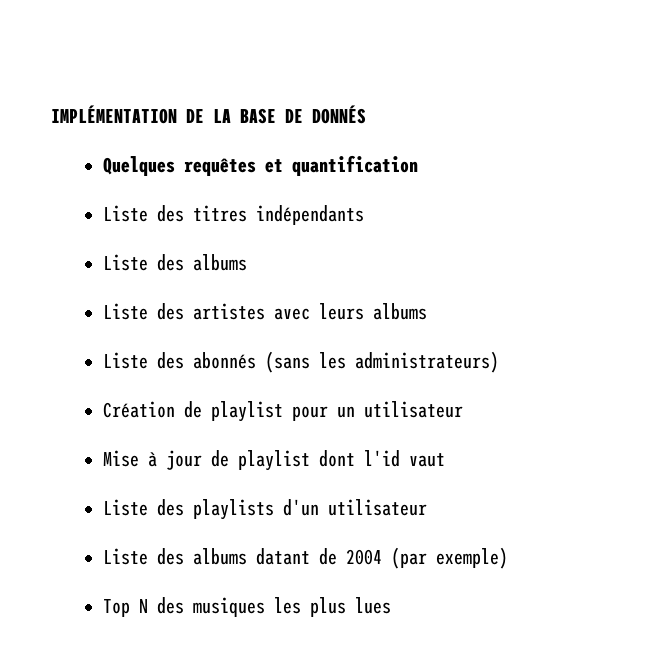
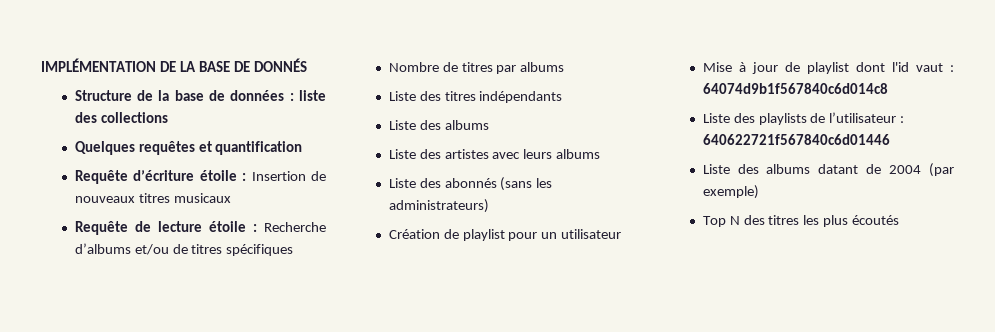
+ Structure de la base de données : liste des collections
  Quelques requêtes et quantification
+ Requête d’écriture étoile : Insertion de nouveaux titres musicaux
+ Requête de lecture étoile : Recherche d’albums et/ou de titres spécifiques
+ Nombre de titres par albums
- Mise à jour de playlist dont l'id vaut
+ Mise à jour de playlist dont l'id vaut : 64074d9b1f567840c6d014c8
- Liste des playlists d'un utilisateur
+ Liste des playlists de l’utilisateur : 640622721f567840c6d01446
- Top N des musiques les plus lues
+ Top N des titres les plus écoutés

